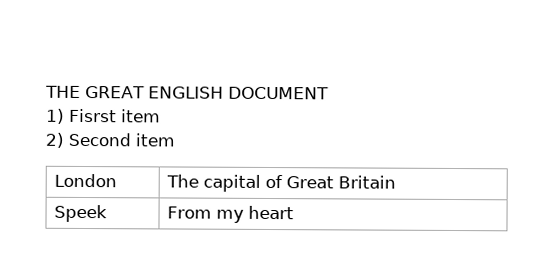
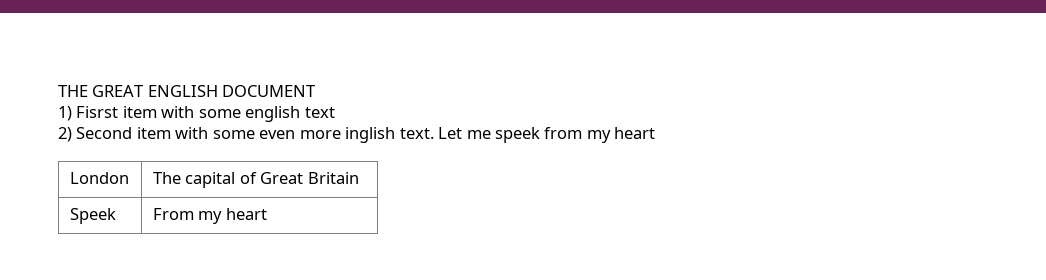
- 1) Fisrst item
+ 1) Fisrst item with some english text
- 2) Second item
+ 2) Second item with some even more inglish text. Let me speek from my heart

